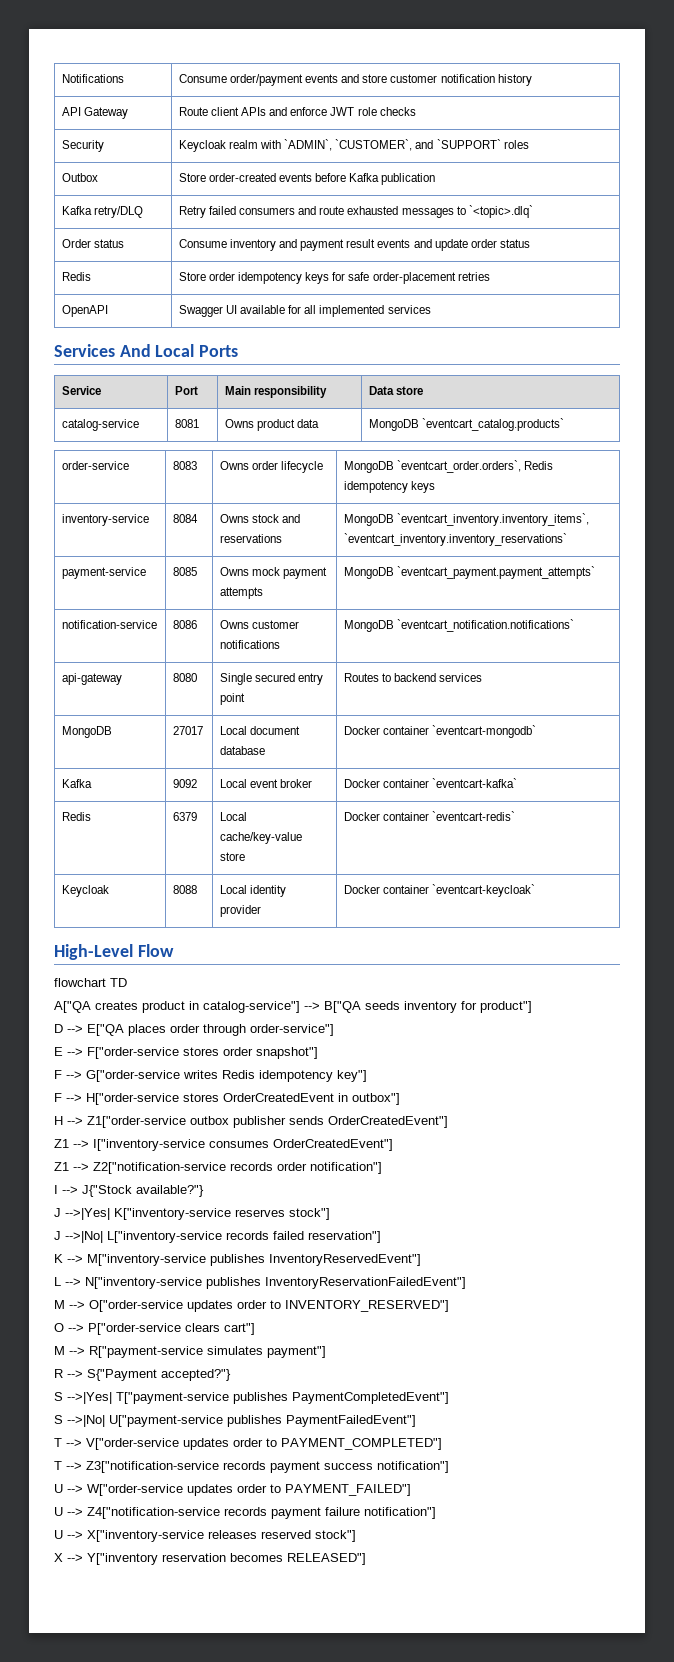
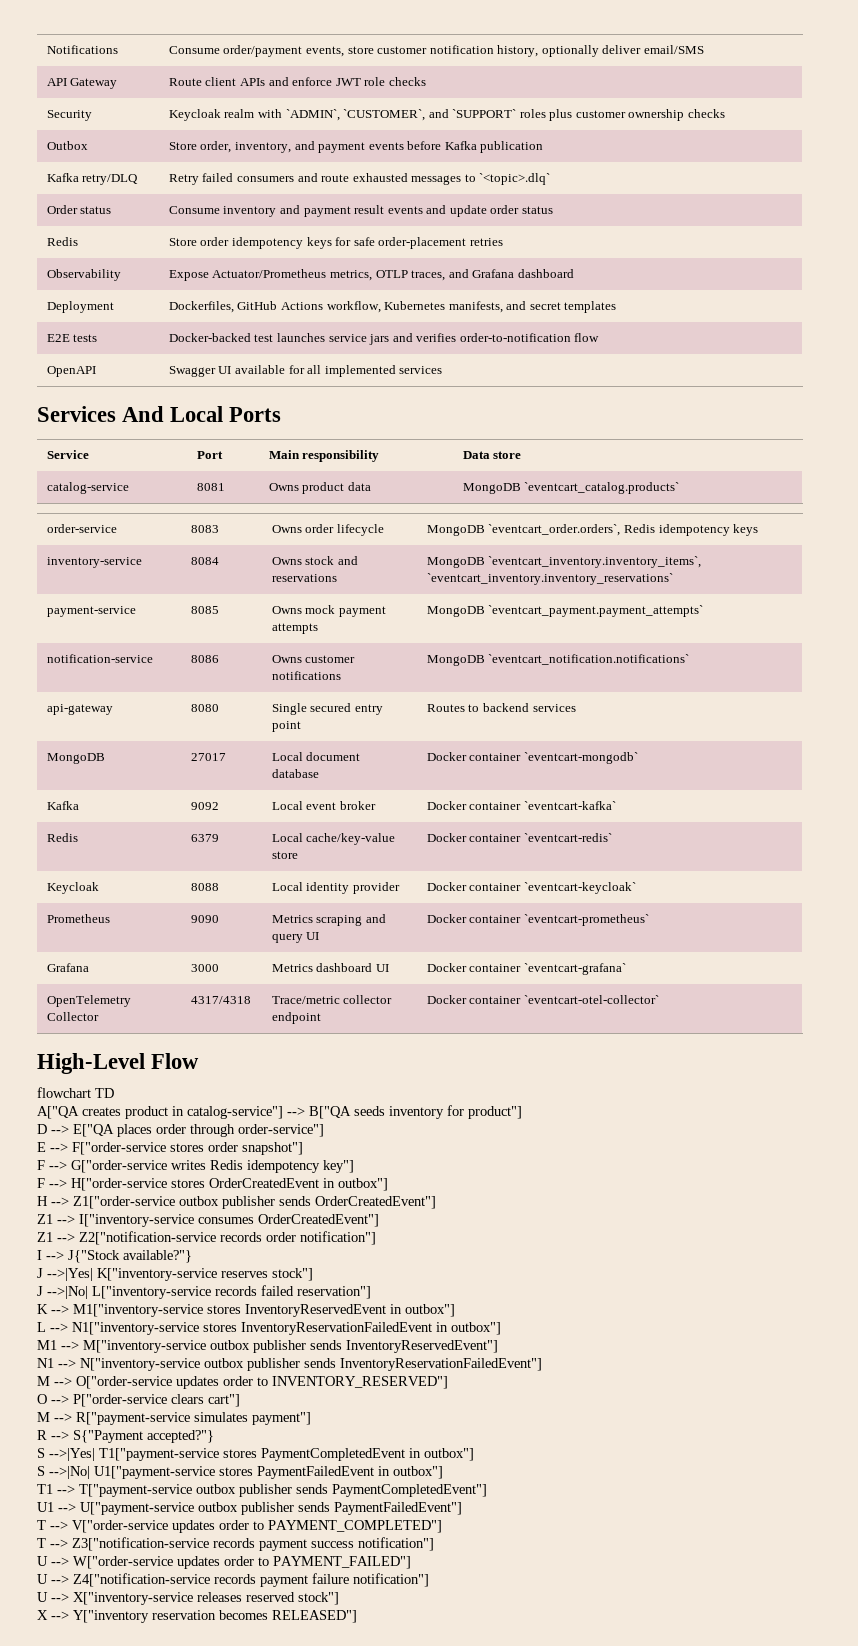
- Notifications | Consume order/payment events and store customer notification history
+ Notifications | Consume order/payment events, store customer notification history, optionally deliver email/SMS
- Security | Keycloak realm with `ADMIN`, `CUSTOMER`, and `SUPPORT` roles
- Outbox | Store order-created events before Kafka publication
+ Security | Keycloak realm with `ADMIN`, `CUSTOMER`, and `SUPPORT` roles plus customer ownership checks
+ Outbox | Store order, inventory, and payment events before Kafka publication
+ Observability | Expose Actuator/Prometheus metrics, OTLP traces, and Grafana dashboard
+ Deployment | Dockerfiles, GitHub Actions workflow, Kubernetes manifests, and secret templates
+ E2E tests | Docker-backed test launches service jars and verifies order-to-notification flow
+ Prometheus | 9090 | Metrics scraping and query UI | Docker container `eventcart-prometheus`
+ Grafana | 3000 | Metrics dashboard UI | Docker container `eventcart-grafana`
+ OpenTelemetry Collector | 4317/4318 | Trace/metric collector endpoint | Docker container `eventcart-otel-collector`
- K --> M["inventory-service publishes InventoryReservedEvent"]
- L --> N["inventory-service publishes InventoryReservationFailedEvent"]
+ K --> M1["inventory-service stores InventoryReservedEvent in outbox"]
+ L --> N1["inventory-service stores InventoryReservationFailedEvent in outbox"]
+ M1 --> M["inventory-service outbox publisher sends InventoryReservedEvent"]
+ N1 --> N["inventory-service outbox publisher sends InventoryReservationFailedEvent"]
- S -->|Yes| T["payment-service publishes PaymentCompletedEvent"]
- S -->|No| U["payment-service publishes PaymentFailedEvent"]
+ S -->|Yes| T1["payment-service stores PaymentCompletedEvent in outbox"]
+ S -->|No| U1["payment-service stores PaymentFailedEvent in outbox"]
+ T1 --> T["payment-service outbox publisher sends PaymentCompletedEvent"]
+ U1 --> U["payment-service outbox publisher sends PaymentFailedEvent"]

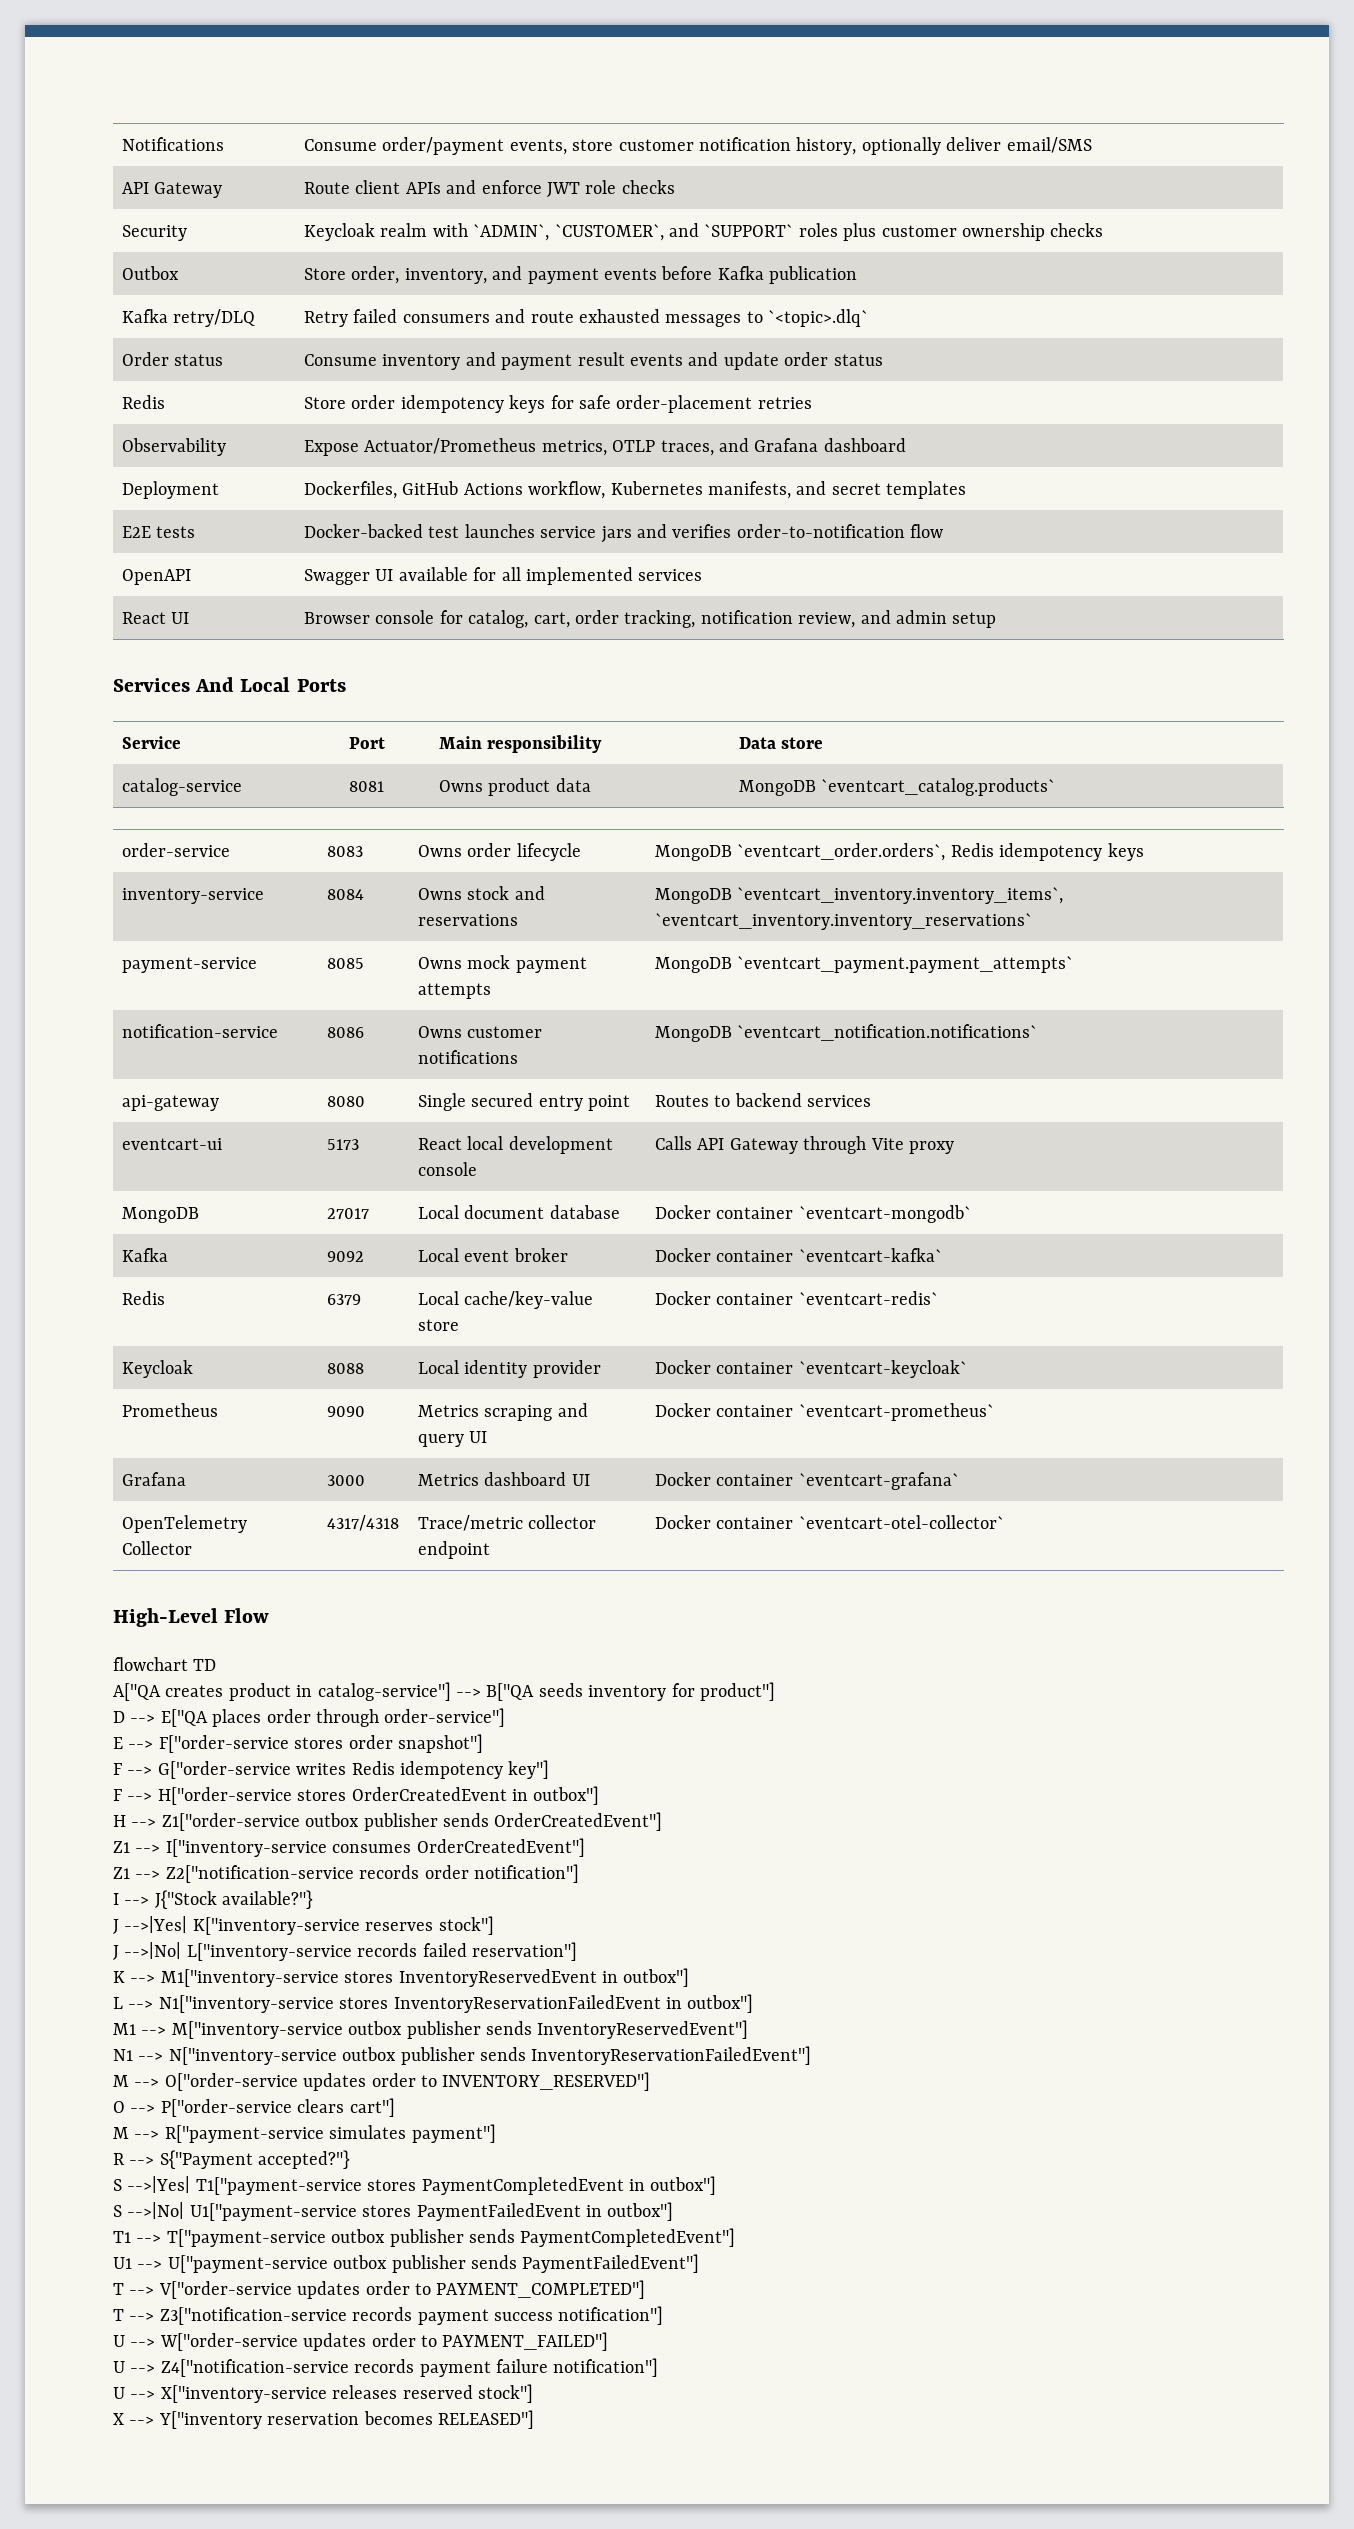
+ React UI | Browser console for catalog, cart, order tracking, notification review, and admin setup
+ eventcart-ui | 5173 | React local development console | Calls API Gateway through Vite proxy

